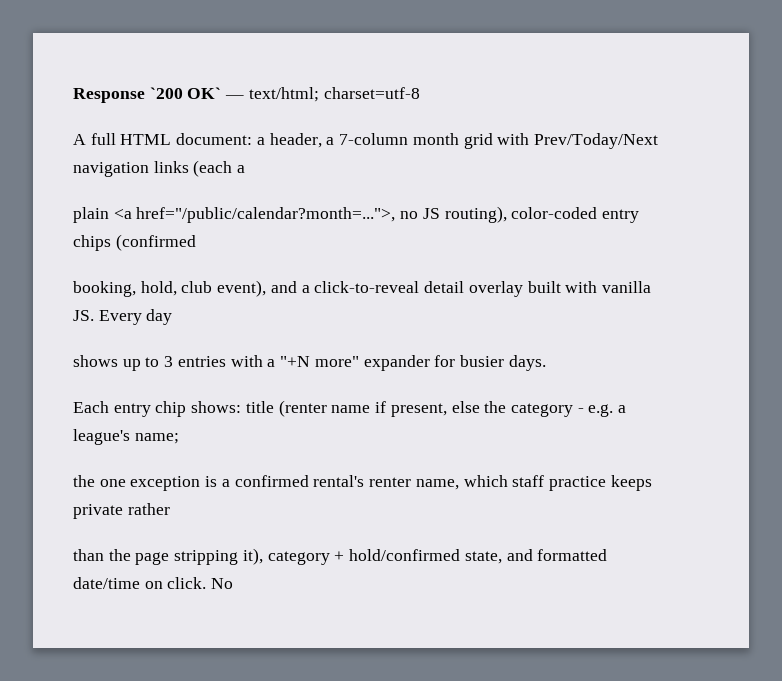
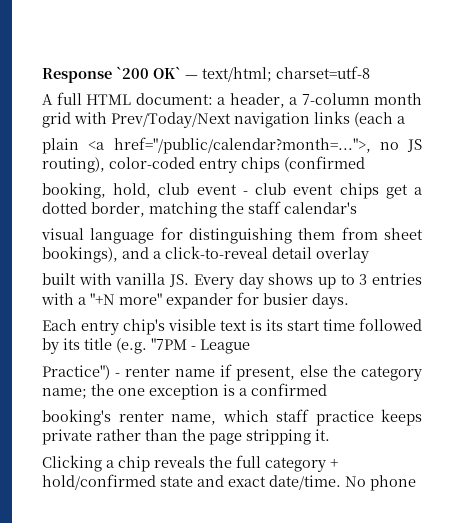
- booking, hold, club event), and a click-to-reveal detail overlay built with vanilla JS. Every day
- shows up to 3 entries with a "+N more" expander for busier days.
+ booking, hold, club event - club event chips get a dotted border, matching the staff calendar's
+ visual language for distinguishing them from sheet bookings), and a click-to-reveal detail overlay
+ built with vanilla JS. Every day shows up to 3 entries with a "+N more" expander for busier days.
- Each entry chip shows: title (renter name if present, else the category - e.g. a league's name;
- the one exception is a confirmed rental's renter name, which staff practice keeps private rather
- than the page stripping it), category + hold/confirmed state, and formatted date/time on click. No
+ Each entry chip's visible text is its start time followed by its title (e.g. "7PM - League
+ Practice") - renter name if present, else the category name; the one exception is a confirmed
+ booking's renter name, which staff practice keeps private rather than the page stripping it.
+ Clicking a chip reveals the full category + hold/confirmed state and exact date/time. No phone

